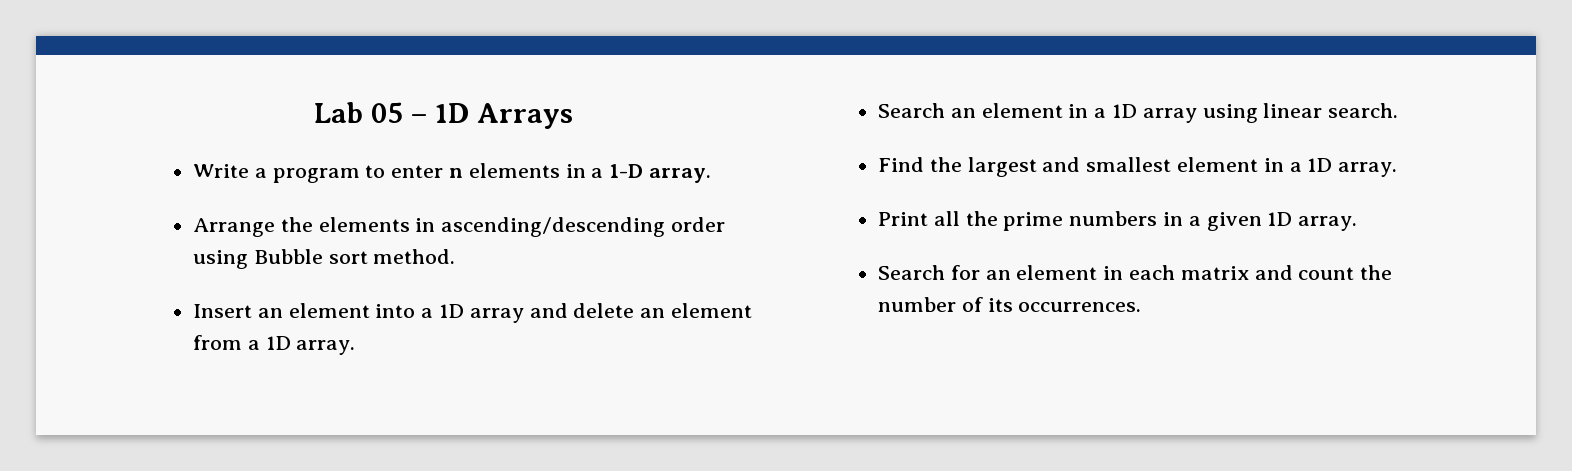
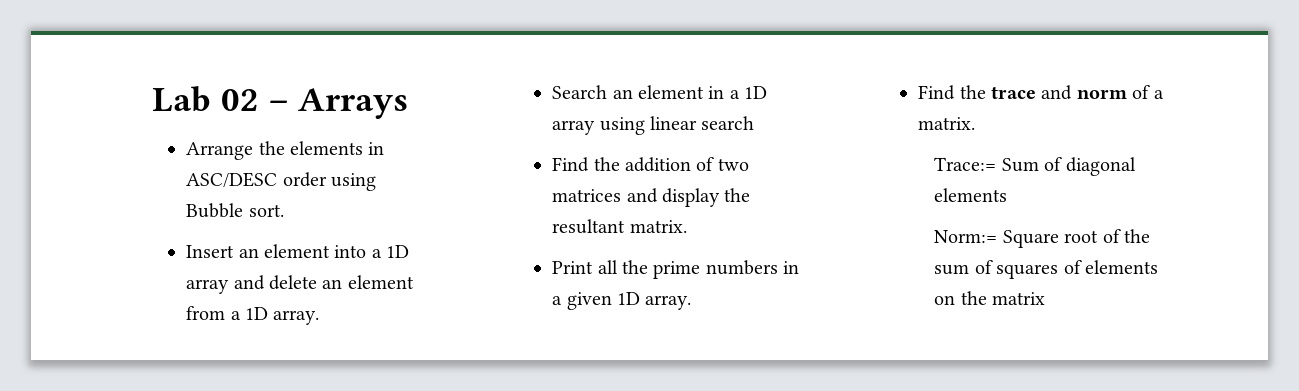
- Lab 05 – 1D Arrays
- Write a program to enter n elements in a 1-D array.
+ Lab 02 – Arrays
- Arrange the elements in ascending/descending order using Bubble sort method.
+ Arrange the elements in ASC/DESC order using Bubble sort.
- Search an element in a 1D array using linear search.
- Find the largest and smallest element in a 1D array.
+ Search an element in a 1D array using linear search
+ Find the addition of two matrices and display the resultant matrix.
- Search for an element in each matrix and count the number of its occurrences.
+ Find the trace and norm of a matrix.
+ Trace:= Sum of diagonal elements
+ Norm:= Square root of the sum of squares of elements on the matrix

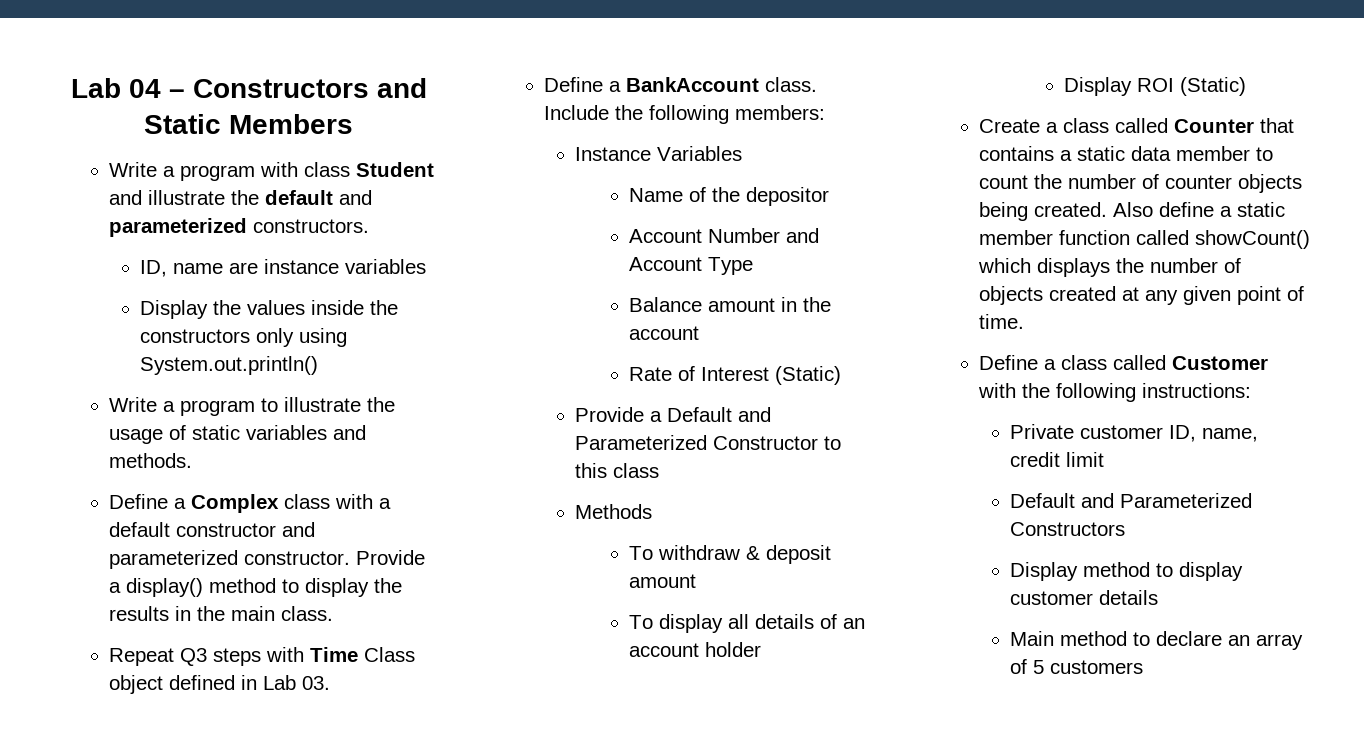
- Lab 02 – Arrays
- Arrange the elements in ASC/DESC order using Bubble sort.
- Insert an element into a 1D array and delete an element from a 1D array.
- Search an element in a 1D array using linear search
- Find the addition of two matrices and display the resultant matrix.
- Print all the prime numbers in a given 1D array.
- Find the trace and norm of a matrix.
- Trace:= Sum of diagonal elements
- Norm:= Square root of the sum of squares of elements on the matrix
+ Lab 04 – Constructors and Static Members
+ Write a program with class Student and illustrate the default and parameterized constructors.
+ ID, name are instance variables
+ Display the values inside the constructors only using System.out.println()
+ Write a program to illustrate the usage of static variables and methods.
+ Define a Complex class with a default constructor and parameterized constructor. Provide a display() method to display the results in the main class.
+ Repeat Q3 steps with Time Class object defined in Lab 03.
+ Define a BankAccount class. Include the following members:
+ Instance Variables
+ Name of the depositor
+ Account Number and Account Type
+ Balance amount in the account
+ Rate of Interest (Static)
+ Provide a Default and Parameterized Constructor to this class
+ Methods
+ To withdraw & deposit amount
+ To display all details of an account holder
+ Display ROI (Static)
+ Create a class called Counter that contains a static data member to count the number of counter objects being created. Also define a static member function called showCount() which displays the number of objects created at any given point of time.
+ Define a class called Customer with the following instructions:
+ Private customer ID, name, credit limit
+ Default and Parameterized Constructors
+ Display method to display customer details
+ Main method to declare an array of 5 customers

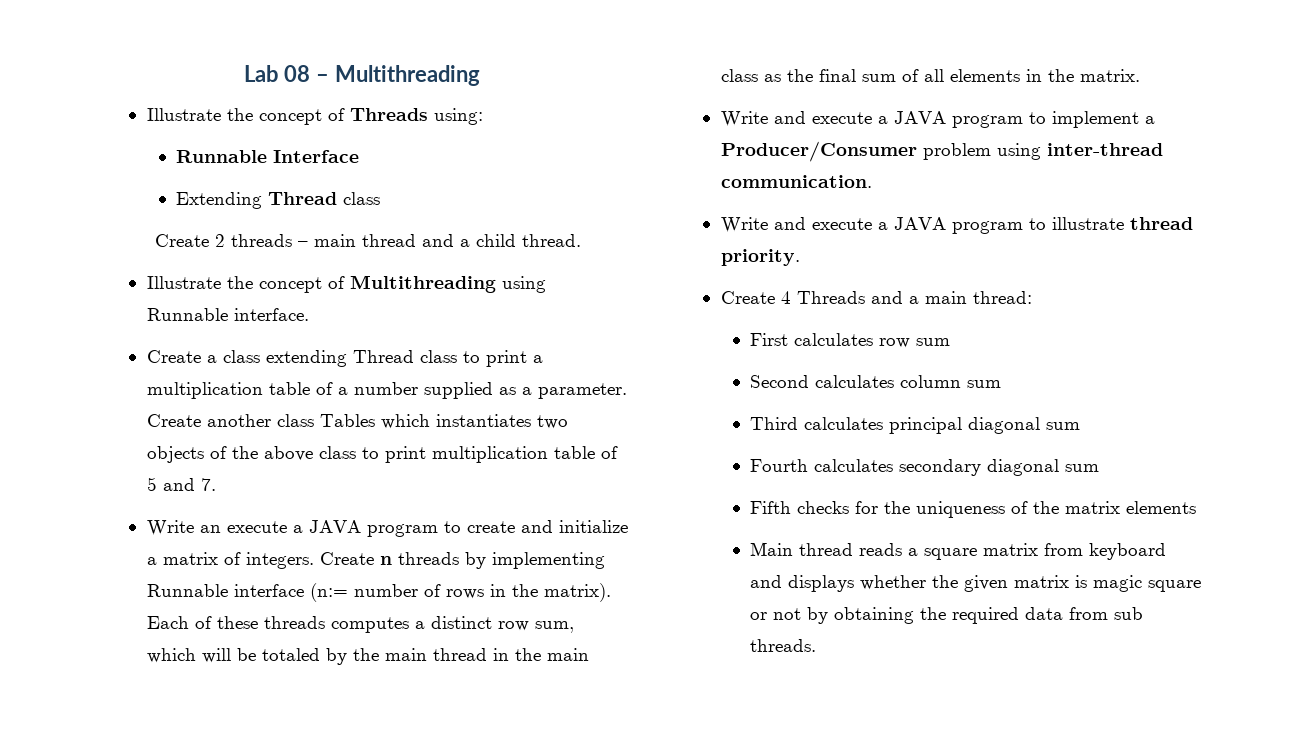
- Lab 04 – Constructors and Static Members
- Write a program with class Student and illustrate the default and parameterized constructors.
- ID, name are instance variables
- Display the values inside the constructors only using System.out.println()
- Write a program to illustrate the usage of static variables and methods.
- Define a Complex class with a default constructor and parameterized constructor. Provide a display() method to display the results in the main class.
- Repeat Q3 steps with Time Class object defined in Lab 03.
- Define a BankAccount class. Include the following members:
- Instance Variables
- Name of the depositor
- Account Number and Account Type
- Balance amount in the account
- Rate of Interest (Static)
- Provide a Default and Parameterized Constructor to this class
- Methods
- To withdraw & deposit amount
- To display all details of an account holder
- Display ROI (Static)
- Create a class called Counter that contains a static data member to count the number of counter objects being created. Also define a static member function called showCount() which displays the number of objects created at any given point of time.
- Define a class called Customer with the following instructions:
- Private customer ID, name, credit limit
- Default and Parameterized Constructors
- Display method to display customer details
- Main method to declare an array of 5 customers
+ Lab 08 – Multithreading
+ Illustrate the concept of Threads using:
+ Runnable Interface
+ Extending Thread class
+ Create 2 threads – main thread and a child thread.
+ Illustrate the concept of Multithreading using Runnable interface.
+ Create a class extending Thread class to print a multiplication table of a number supplied as a parameter. Create another class Tables which instantiates two objects of the above class to print multiplication table of 5 and 7.
+ Write an execute a JAVA program to create and initialize a matrix of integers. Create n threads by implementing Runnable interface (n:= number of rows in the matrix). Each of these threads computes a distinct row sum, which will be totaled by the main thread in the main class as the final sum of all elements in the matrix.
+ Write and execute a JAVA program to implement a Producer/Consumer problem using inter-thread communication.
+ Write and execute a JAVA program to illustrate thread priority.
+ Create 4 Threads and a main thread:
+ First calculates row sum
+ Second calculates column sum
+ Third calculates principal diagonal sum
+ Fourth calculates secondary diagonal sum
+ Fifth checks for the uniqueness of the matrix elements
+ Main thread reads a square matrix from keyboard and displays whether the given matrix is magic square or not by obtaining the required data from sub threads.

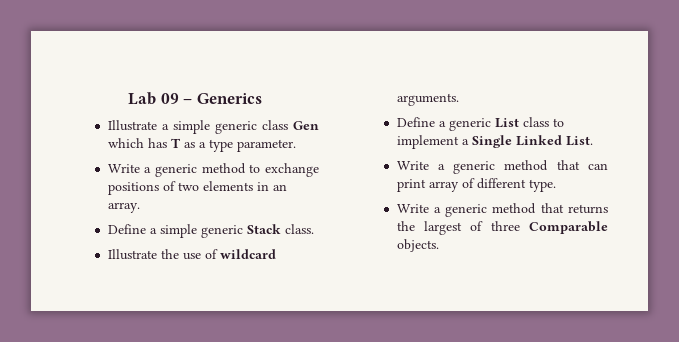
- Lab 08 – Multithreading
- Illustrate the concept of Threads using:
- Runnable Interface
- Extending Thread class
- Create 2 threads – main thread and a child thread.
- Illustrate the concept of Multithreading using Runnable interface.
- Create a class extending Thread class to print a multiplication table of a number supplied as a parameter. Create another class Tables which instantiates two objects of the above class to print multiplication table of 5 and 7.
- Write an execute a JAVA program to create and initialize a matrix of integers. Create n threads by implementing Runnable interface (n:= number of rows in the matrix). Each of these threads computes a distinct row sum, which will be totaled by the main thread in the main class as the final sum of all elements in the matrix.
- Write and execute a JAVA program to implement a Producer/Consumer problem using inter-thread communication.
- Write and execute a JAVA program to illustrate thread priority.
- Create 4 Threads and a main thread:
- First calculates row sum
- Second calculates column sum
- Third calculates principal diagonal sum
- Fourth calculates secondary diagonal sum
- Fifth checks for the uniqueness of the matrix elements
- Main thread reads a square matrix from keyboard and displays whether the given matrix is magic square or not by obtaining the required data from sub threads.
+ Lab 09 – Generics
+ Illustrate a simple generic class Gen which has T as a type parameter.
+ Write a generic method to exchange positions of two elements in an array.
+ Define a simple generic Stack class.
+ Illustrate the use of wildcard arguments.
+ Define a generic List class to implement a Single Linked List.
+ Write a generic method that can print array of different type.
+ Write a generic method that returns the largest of three Comparable objects.

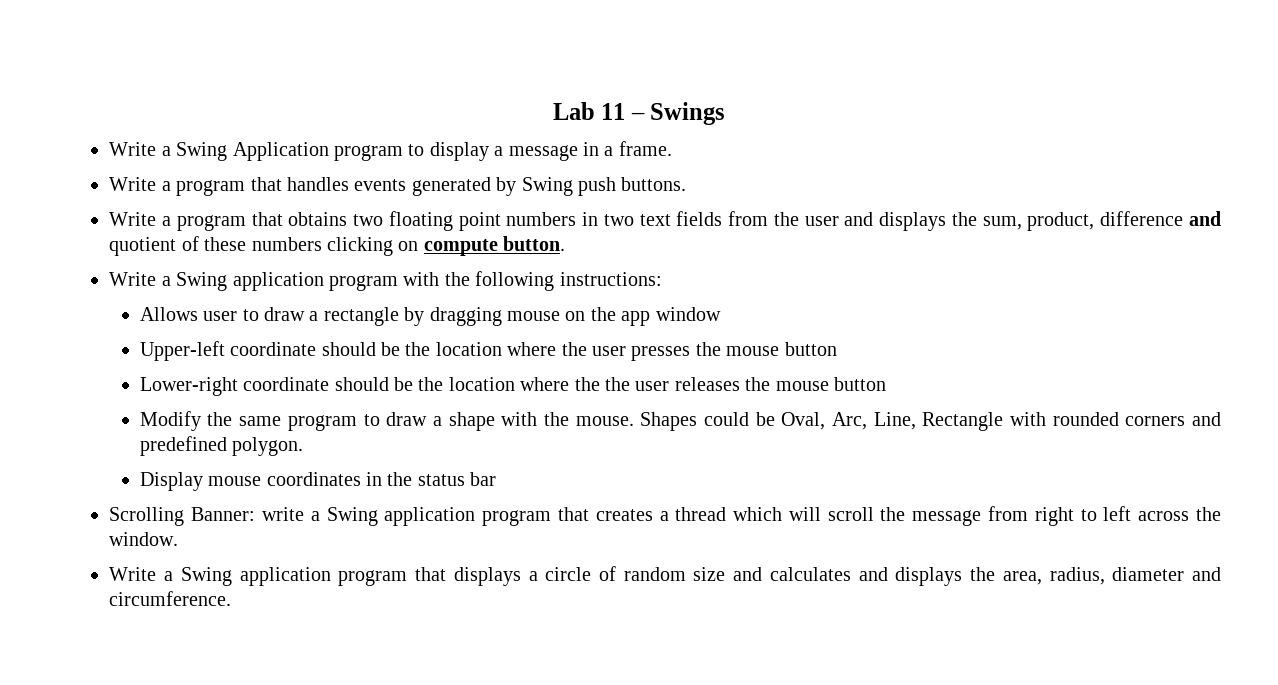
- Lab 09 – Generics
- Illustrate a simple generic class Gen which has T as a type parameter.
- Write a generic method to exchange positions of two elements in an array.
- Define a simple generic Stack class.
- Illustrate the use of wildcard arguments.
- Define a generic List class to implement a Single Linked List.
- Write a generic method that can print array of different type.
- Write a generic method that returns the largest of three Comparable objects.
+ Lab 11 – Swings
+ Write a Swing Application program to display a message in a frame.
+ Write a program that handles events generated by Swing push buttons.
+ Write a program that obtains two floating point numbers in two text fields from the user and displays the sum, product, difference and quotient of these numbers clicking on compute button.
+ Write a Swing application program with the following instructions:
+ Allows user to draw a rectangle by dragging mouse on the app window
+ Upper-left coordinate should be the location where the user presses the mouse button
+ Lower-right coordinate should be the location where the the user releases the mouse button
+ Modify the same program to draw a shape with the mouse. Shapes could be Oval, Arc, Line, Rectangle with rounded corners and predefined polygon.
+ Display mouse coordinates in the status bar
+ Scrolling Banner: write a Swing application program that creates a thread which will scroll the message from right to left across the window.
+ Write a Swing application program that displays a circle of random size and calculates and displays the area, radius, diameter and circumference.

